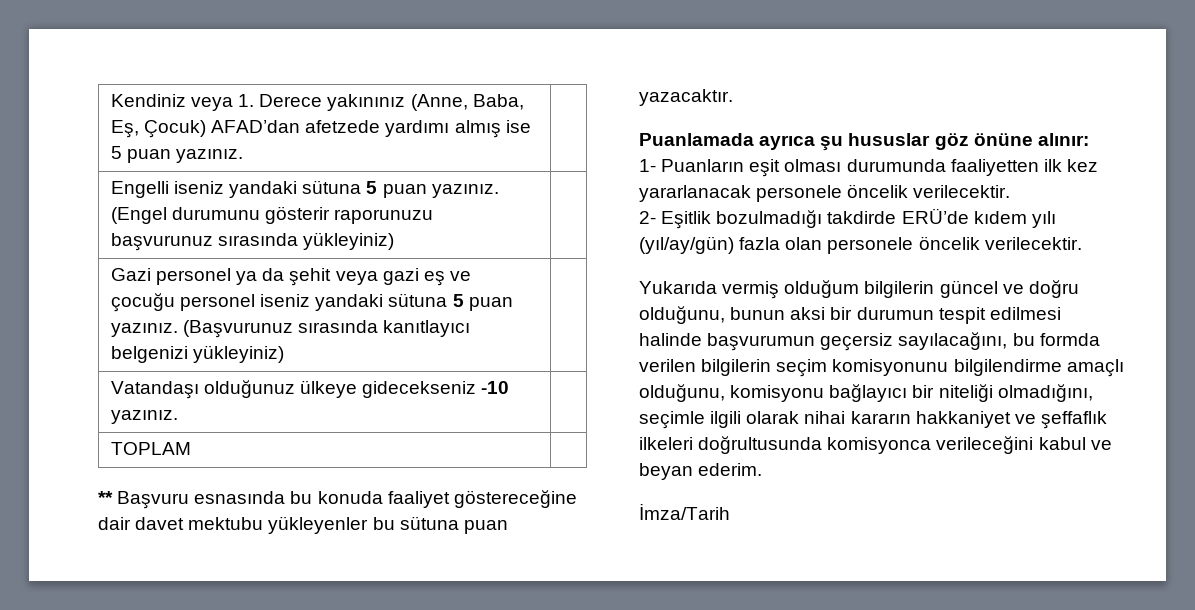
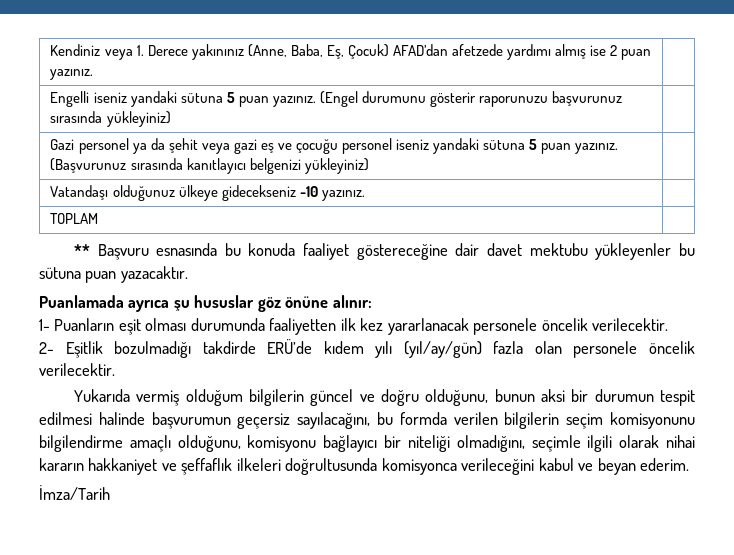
- Kendiniz veya 1. Derece yakınınız (Anne, Baba, Eş, Çocuk) AFAD’dan afetzede yardımı almış ise 5 puan yazınız. |
+ Kendiniz veya 1. Derece yakınınız (Anne, Baba, Eş, Çocuk) AFAD’dan afetzede yardımı almış ise 2 puan yazınız. |

